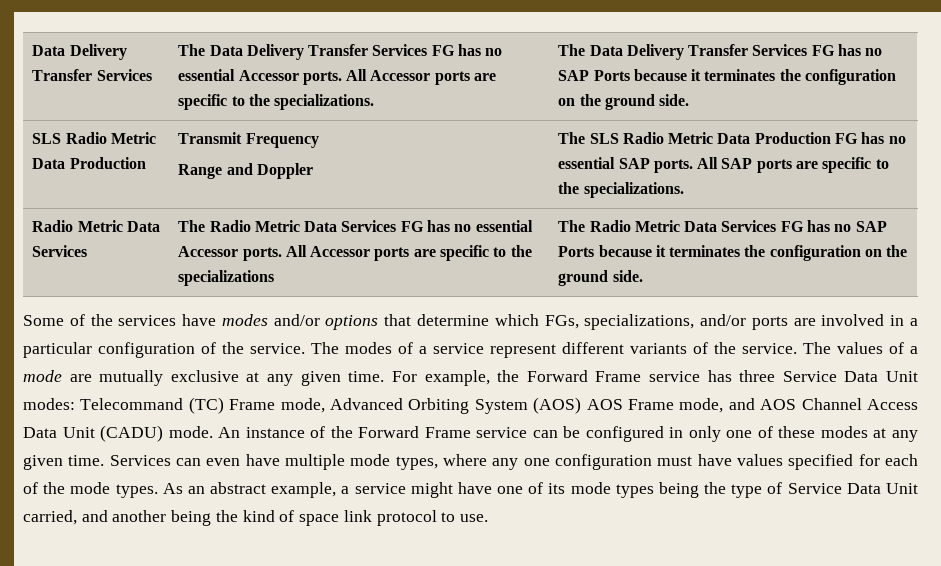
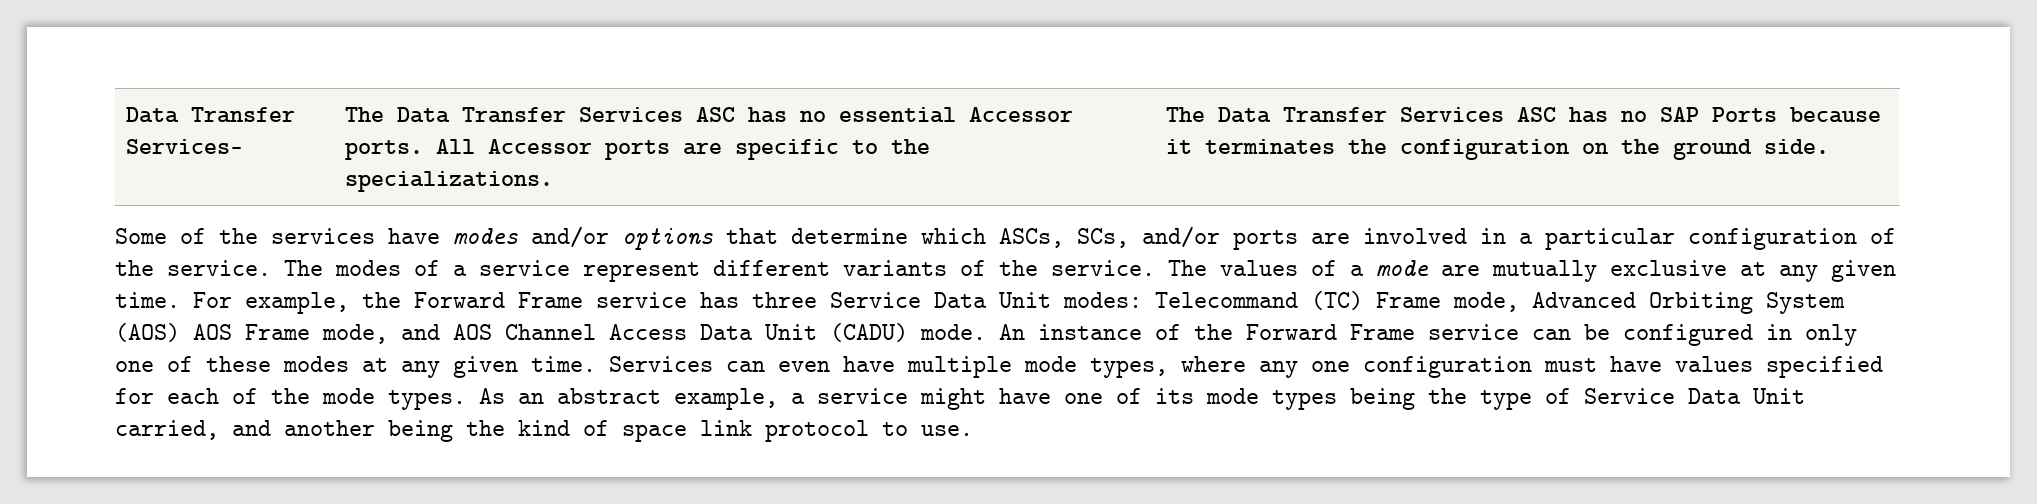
- Data Delivery Transfer Services | The Data Delivery Transfer Services FG has no essential Accessor ports.
+ Data Transfer Services- | The Data Transfer Services ASC has no essential Accessor ports.
- The Data Delivery Transfer Services FG has no SAP Ports because it terminates the configuration on the ground side.
- SLS Radio Metric Data Production | Transmit Frequency
- Range and Doppler | The SLS Radio Metric Data Production FG has no essential SAP ports. All SAP ports are specific to the specializations.
- Radio Metric Data Services | The Radio Metric Data Services FG has no essential Accessor ports. All Accessor ports are specific to the specializations | The Radio Metric Data Services FG has no SAP Ports because it terminates the configuration on the ground side.
+ The Data Transfer Services ASC has no SAP Ports because it terminates the configuration on the ground side.
- Some of the services have modes and/or options that determine which FGs, specializations, and/or ports are involved in a particular configuration of the service.
+ Some of the services have modes and/or options that determine which ASCs, SCs, and/or ports are involved in a particular configuration of the service.

